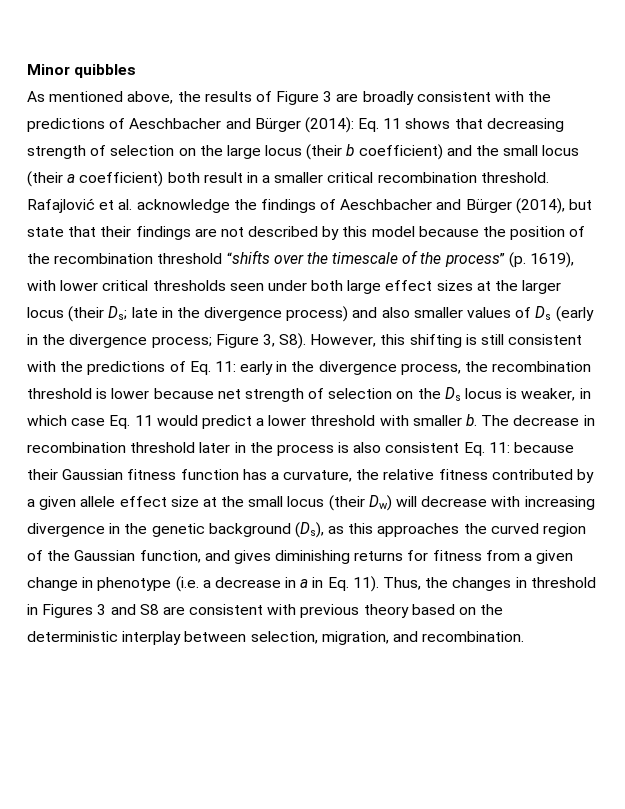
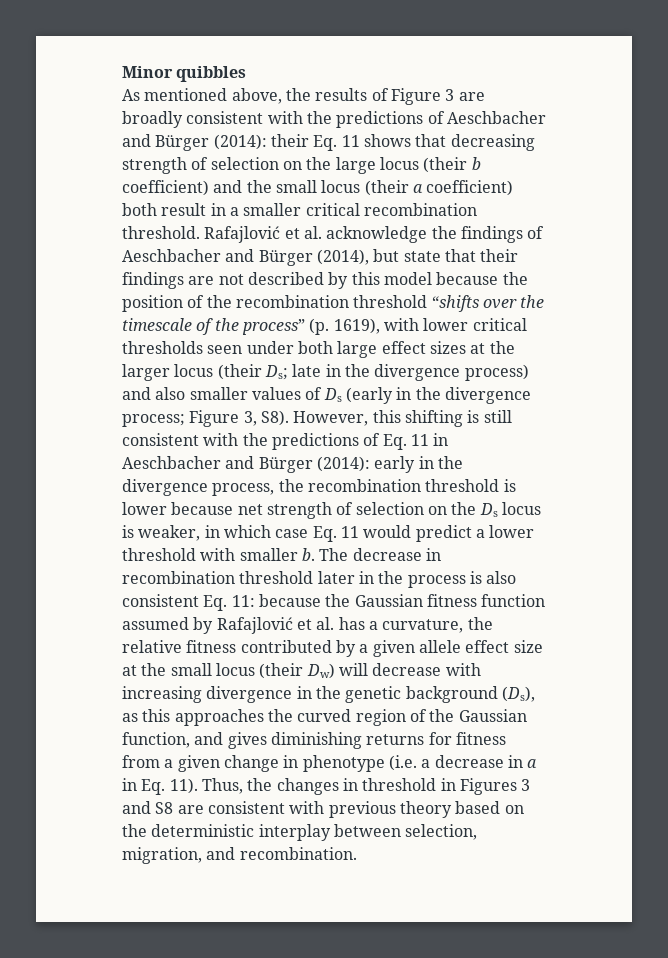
- As mentioned above, the results of Figure 3 are broadly consistent with the predictions of Aeschbacher and Bürger (2014): Eq. 11 shows that decreasing strength of selection on the large locus (their b coefficient) and the small locus (their a coefficient) both result in a smaller critical recombination threshold.
+ As mentioned above, the results of Figure 3 are broadly consistent with the predictions of Aeschbacher and Bürger (2014): their Eq. 11 shows that decreasing strength of selection on the large locus (their b coefficient) and the small locus (their a coefficient) both result in a smaller critical recombination threshold.
- Figure 3, S8). However, this shifting is still consistent with the predictions of Eq. 11:
+ Figure 3, S8). However, this shifting is still consistent with the predictions of Eq. 11 in Aeschbacher and Bürger (2014):
- because their Gaussian fitness function has a curvature, the relative fitness contributed by a given allele effect size at the small locus (their Dw) will decrease with increasing divergence in the genetic background (Ds), as this approaches the curved region of the Gaussian function, and gives diminishing returns for fitness from a given change in phenotype (i.e. a decrease in a in Eq. 11).
+ because the Gaussian fitness function assumed by Rafajlović et al. has a curvature, the relative fitness contributed by a given allele effect size at the small locus (their Dw) will decrease with increasing divergence in the genetic background (Ds), as this approaches the curved region of the Gaussian function, and gives diminishing returns for fitness from a given change in phenotype (i.e. a decrease in a in Eq. 11).

